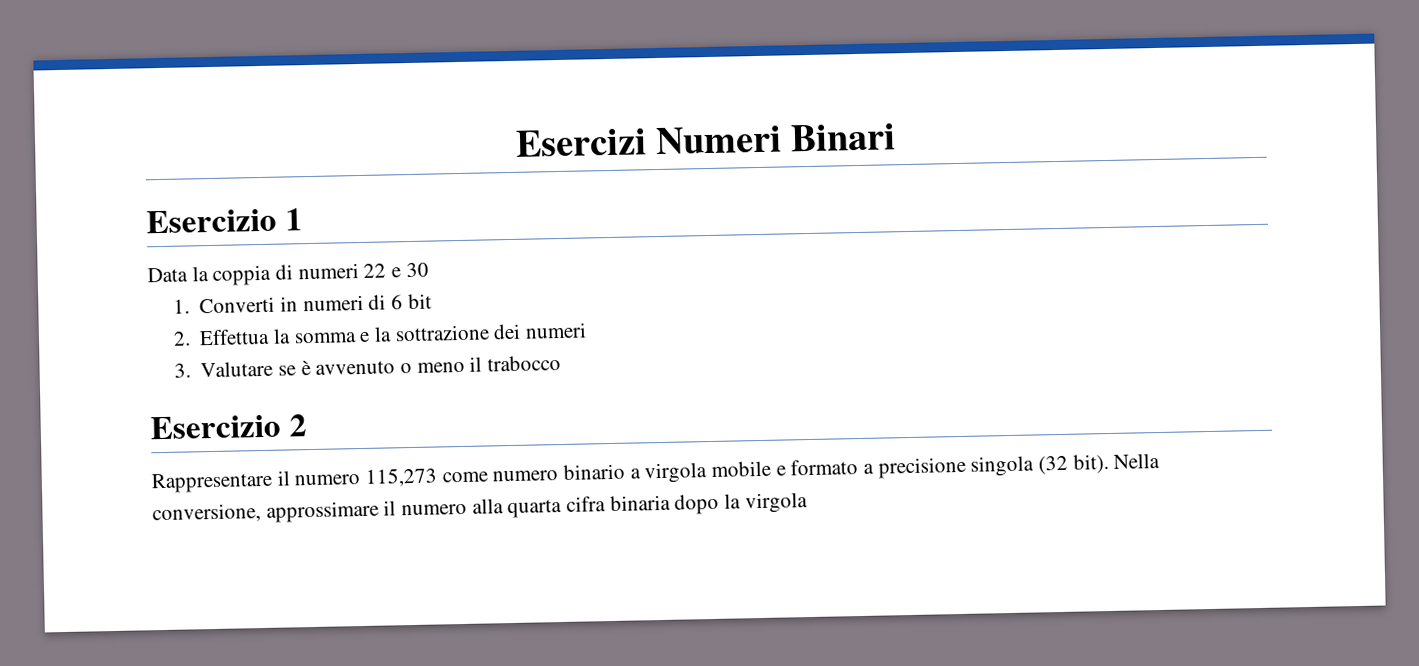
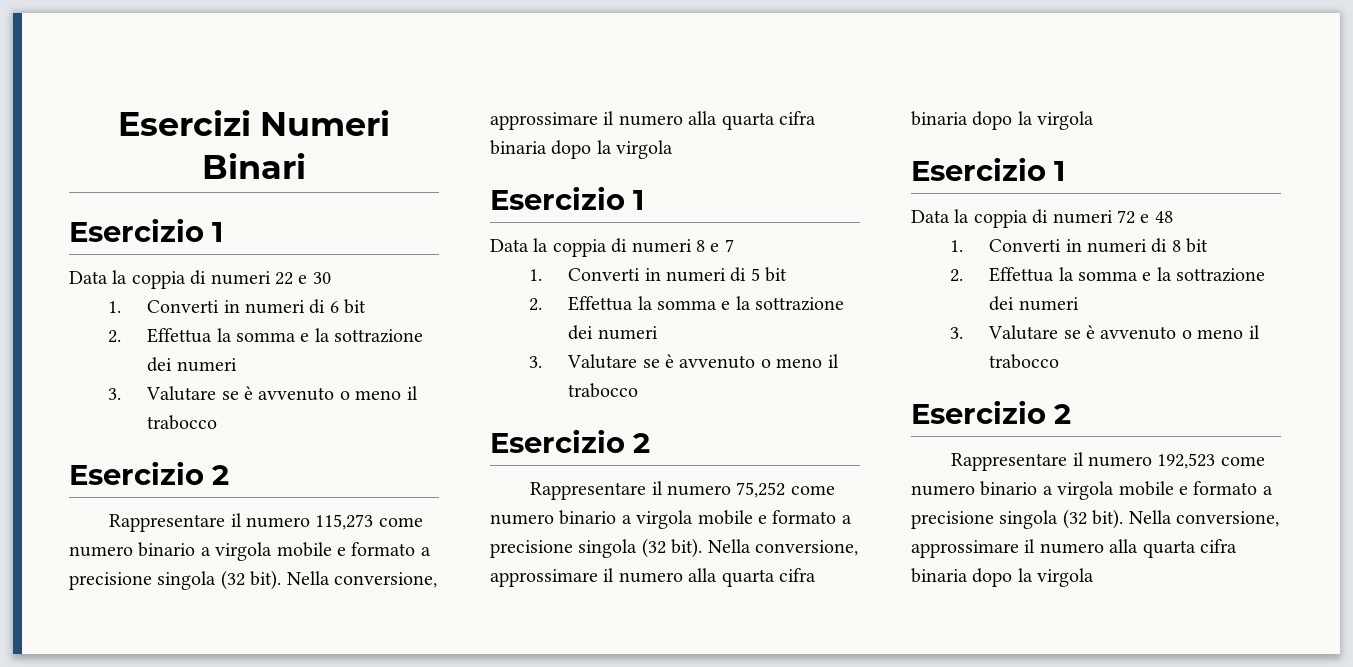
  Rappresentare il numero 115,273 come numero binario a virgola mobile e formato a precisione singola (32 bit). Nella conversione, approssimare il numero alla quarta cifra binaria dopo la virgola
+ Esercizio 1
+ Data la coppia di numeri 8 e 7
+ 1. Converti in numeri di 5 bit
+ 2. Effettua la somma e la sottrazione dei numeri
+ 3. Valutare se è avvenuto o meno il trabocco
+ Esercizio 2
+ Rappresentare il numero 75,252 come numero binario a virgola mobile e formato a precisione singola (32 bit). Nella conversione, approssimare il numero alla quarta cifra binaria dopo la virgola
+ Esercizio 1
+ Data la coppia di numeri 72 e 48
+ 1. Converti in numeri di 8 bit
+ 2. Effettua la somma e la sottrazione dei numeri
+ 3. Valutare se è avvenuto o meno il trabocco
+ Esercizio 2
+ Rappresentare il numero 192,523 come numero binario a virgola mobile e formato a precisione singola (32 bit). Nella conversione, approssimare il numero alla quarta cifra binaria dopo la virgola

